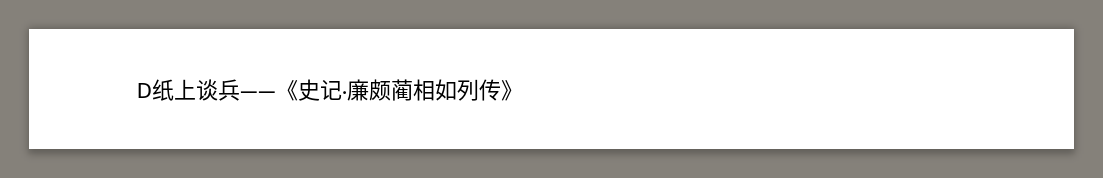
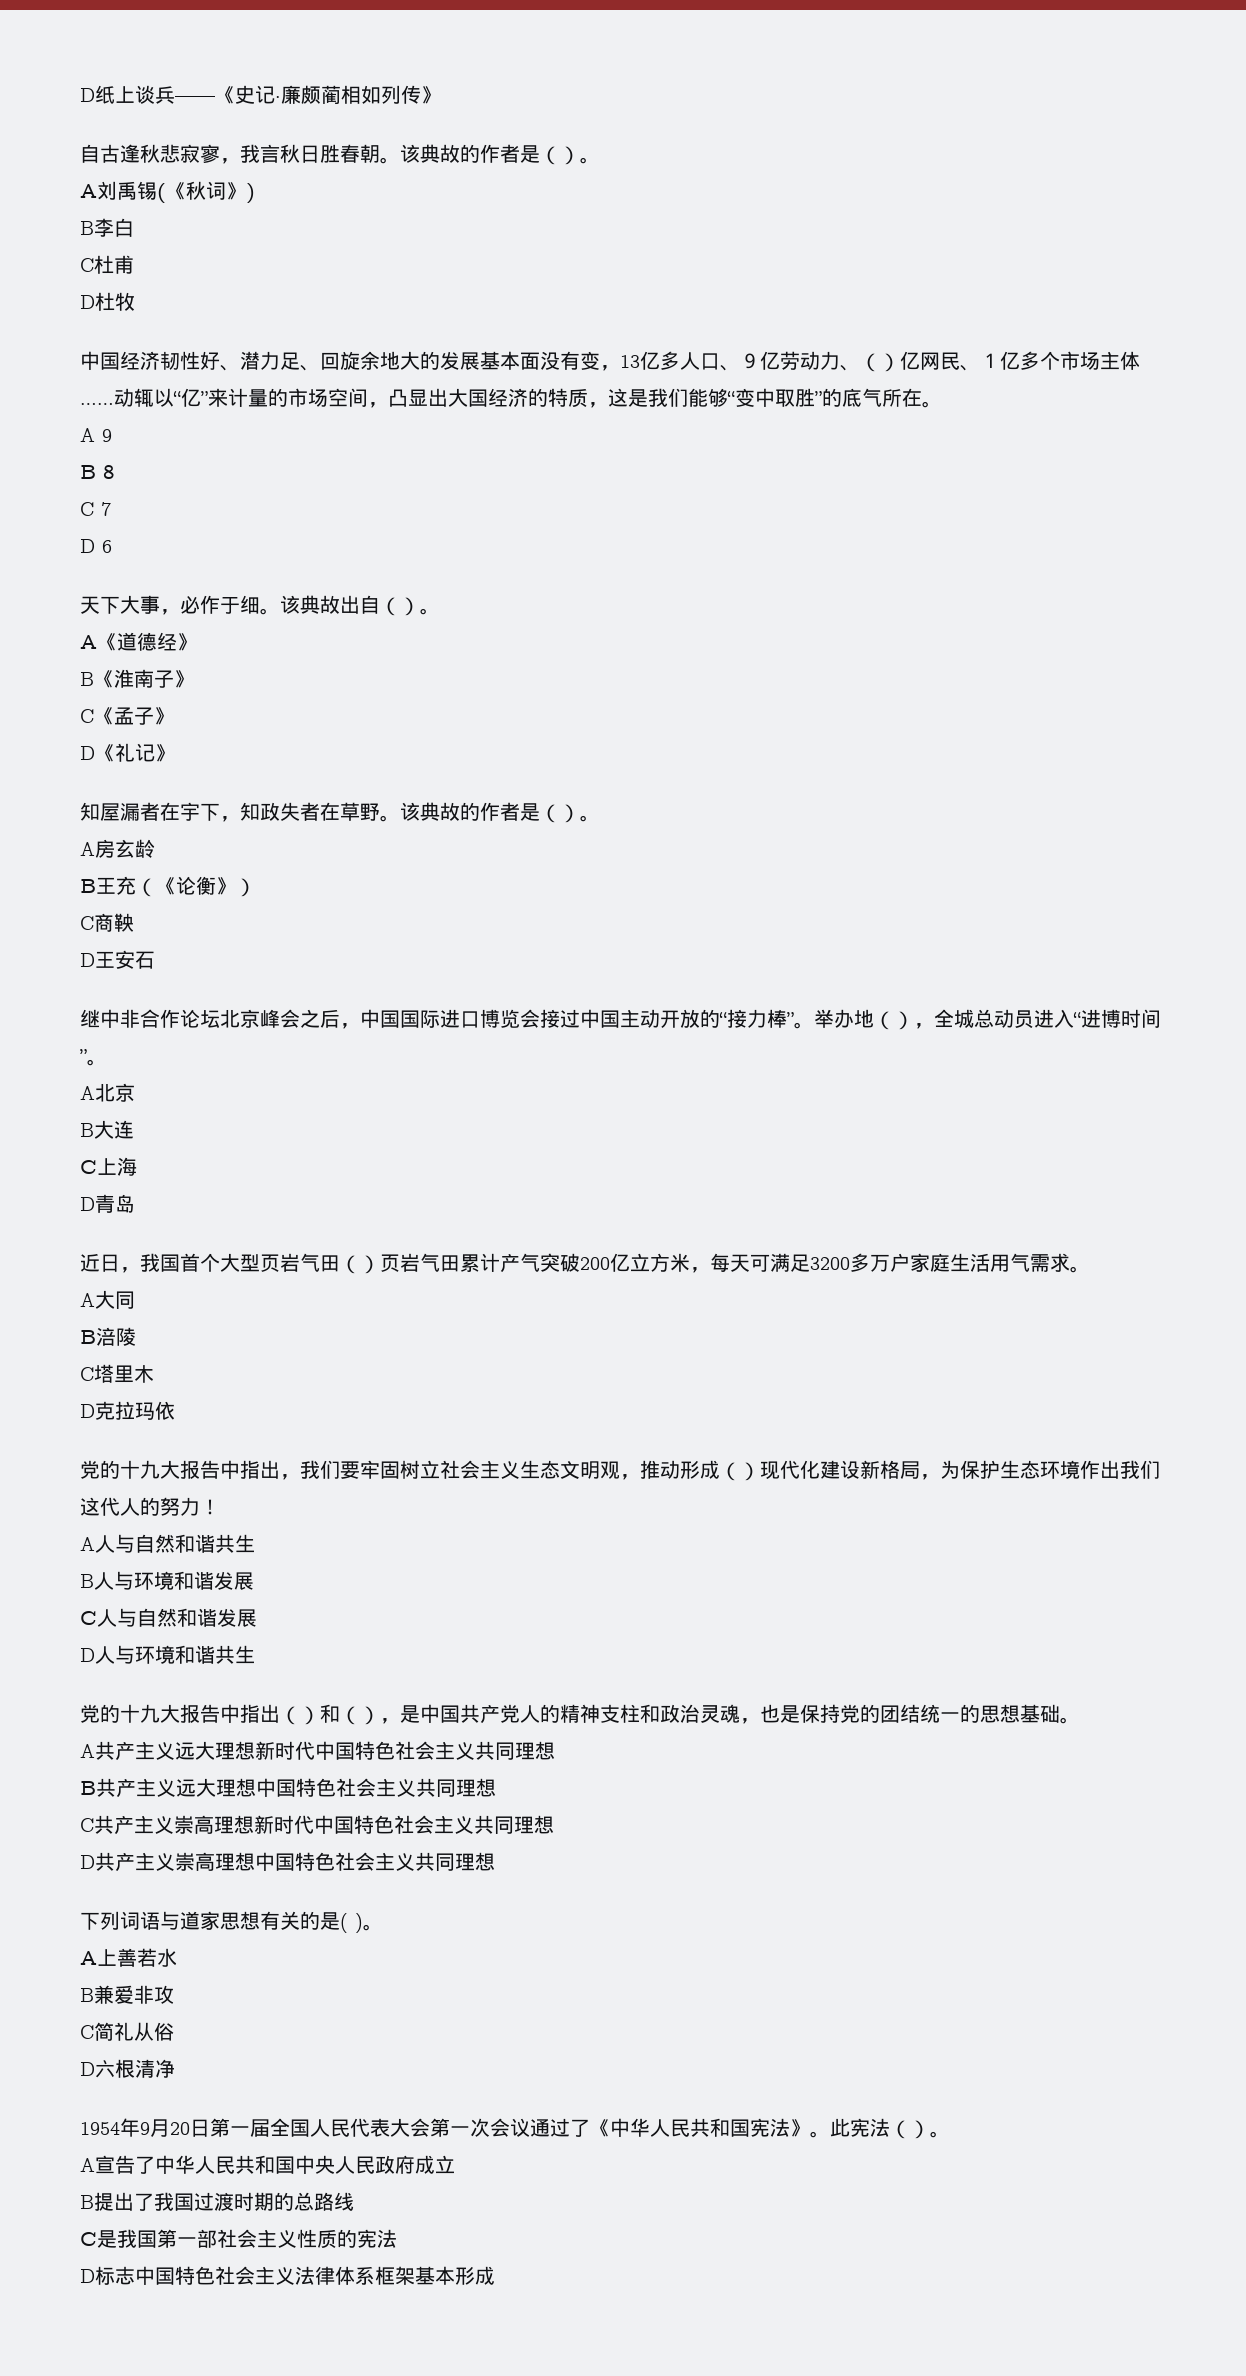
+ 自古逢秋悲寂寥，我言秋日胜春朝。该典故的作者是（）。
+ A刘禹锡(《秋词》)
+ B李白
+ C杜甫
+ D杜牧
+ 中国经济韧性好、潜力足、回旋余地大的发展基本面没有变，13亿多人口、９亿劳动力、（）亿网民、１亿多个市场主体……动辄以“亿”来计量的市场空间，凸显出大国经济的特质，这是我们能够“变中取胜”的底气所在。
+ A 9
+ B 8
+ C 7
+ D 6
+ 天下大事，必作于细。该典故出自（）。
+ A《道德经》
+ B《淮南子》
+ C《孟子》
+ D《礼记》
+ 知屋漏者在宇下，知政失者在草野。该典故的作者是（）。
+ A房玄龄
+ B王充（《论衡》）
+ C商鞅
+ D王安石
+ 继中非合作论坛北京峰会之后，中国国际进口博览会接过中国主动开放的“接力棒”。举办地（），全城总动员进入“进博时间”。
+ A北京
+ B大连
+ C上海
+ D青岛
+ 近日，我国首个大型页岩气田（）页岩气田累计产气突破200亿立方米，每天可满足3200多万户家庭生活用气需求。
+ A大同
+ B涪陵
+ C塔里木
+ D克拉玛依
+ 党的十九大报告中指出，我们要牢固树立社会主义生态文明观，推动形成（）现代化建设新格局，为保护生态环境作出我们这代人的努力！
+ A人与自然和谐共生
+ B人与环境和谐发展
+ C人与自然和谐发展
+ D人与环境和谐共生
+ 党的十九大报告中指出（）和（），是中国共产党人的精神支柱和政治灵魂，也是保持党的团结统一的思想基础。
+ A共产主义远大理想新时代中国特色社会主义共同理想
+ B共产主义远大理想中国特色社会主义共同理想
+ C共产主义崇高理想新时代中国特色社会主义共同理想
+ D共产主义崇高理想中国特色社会主义共同理想
+ 下列词语与道家思想有关的是( )。
+ A上善若水
+ B兼爱非攻
+ C简礼从俗
+ D六根清净
+ 1954年9月20日第一届全国人民代表大会第一次会议通过了《中华人民共和国宪法》。此宪法（）。
+ A宣告了中华人民共和国中央人民政府成立
+ B提出了我国过渡时期的总路线
+ C是我国第一部社会主义性质的宪法
+ D标志中国特色社会主义法律体系框架基本形成

